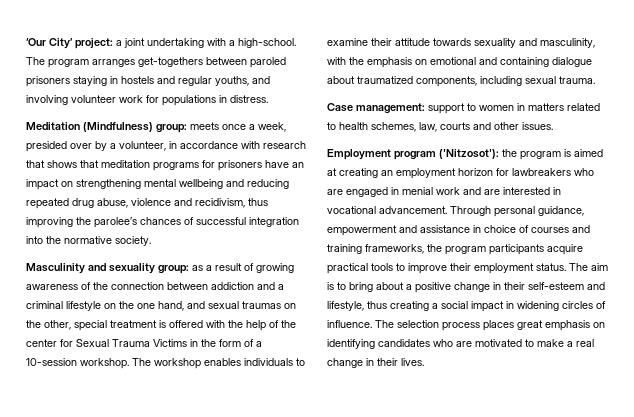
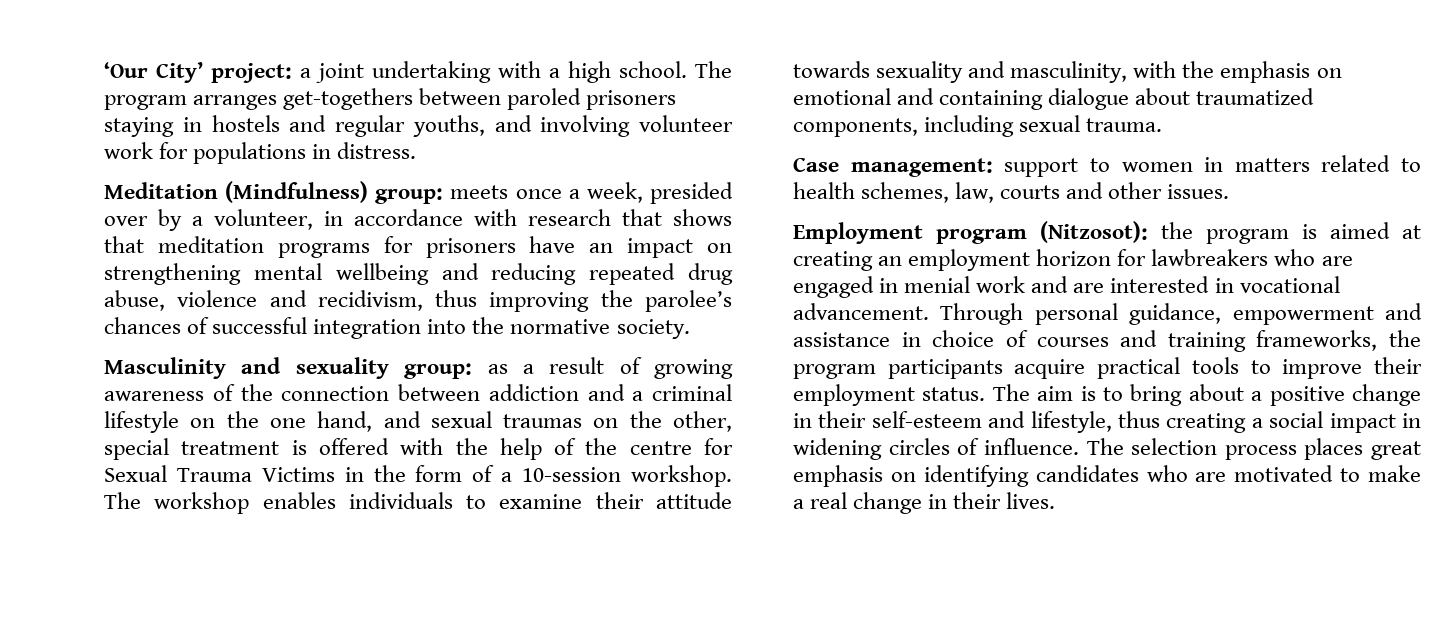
- ‘Our City’ project: a joint undertaking with a high-school.
+ ‘Our City’ project: a joint undertaking with a high school.
- Masculinity and sexuality group: as a result of growing awareness of the connection between addiction and a criminal lifestyle on the one hand, and sexual traumas on the other, special treatment is offered with the help of the center for Sexual Trauma Victims in the form of a 10-session workshop.
+ Masculinity and sexuality group: as a result of growing awareness of the connection between addiction and a criminal lifestyle on the one hand, and sexual traumas on the other, special treatment is offered with the help of the centre for Sexual Trauma Victims in the form of a 10-session workshop.
- Employment program ('Nitzosot'): the program is aimed at creating an employment horizon for lawbreakers who are engaged in menial work and are interested in vocational advancement.
+ Employment program (Nitzosot): the program is aimed at creating an employment horizon for lawbreakers who are engaged in menial work and are interested in vocational advancement.

